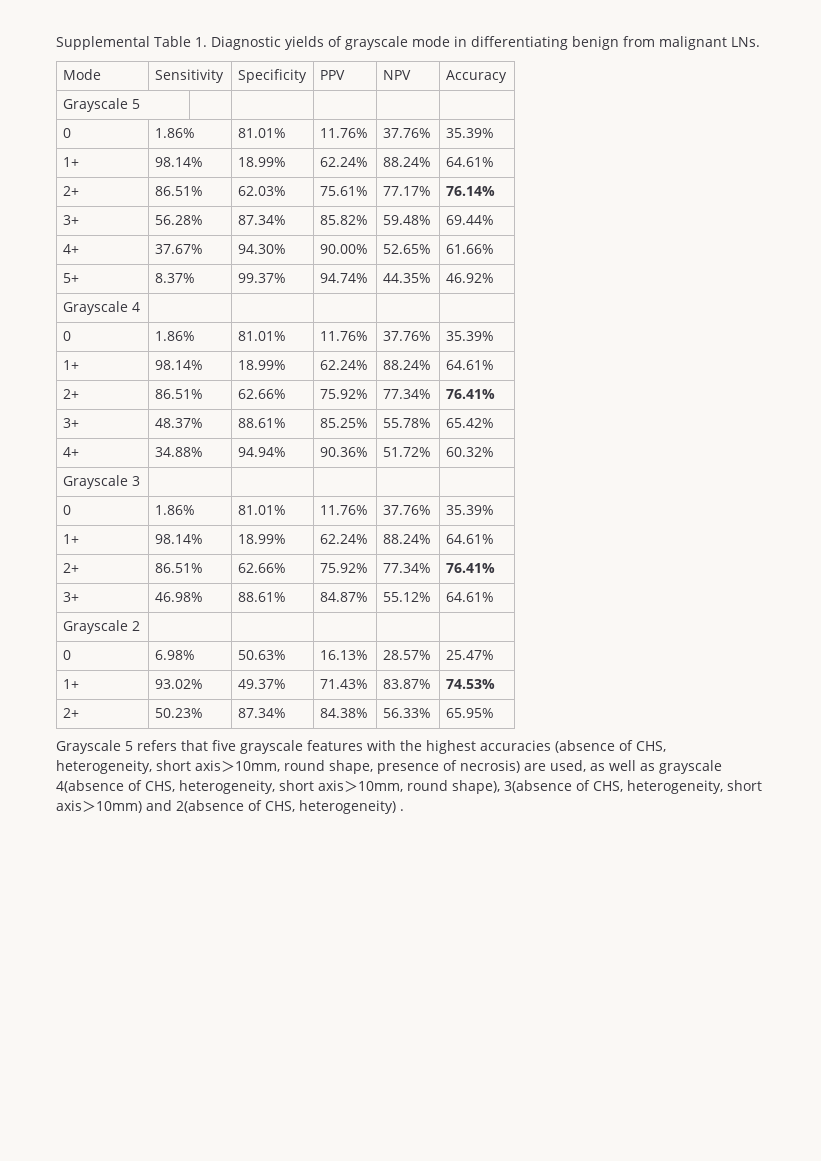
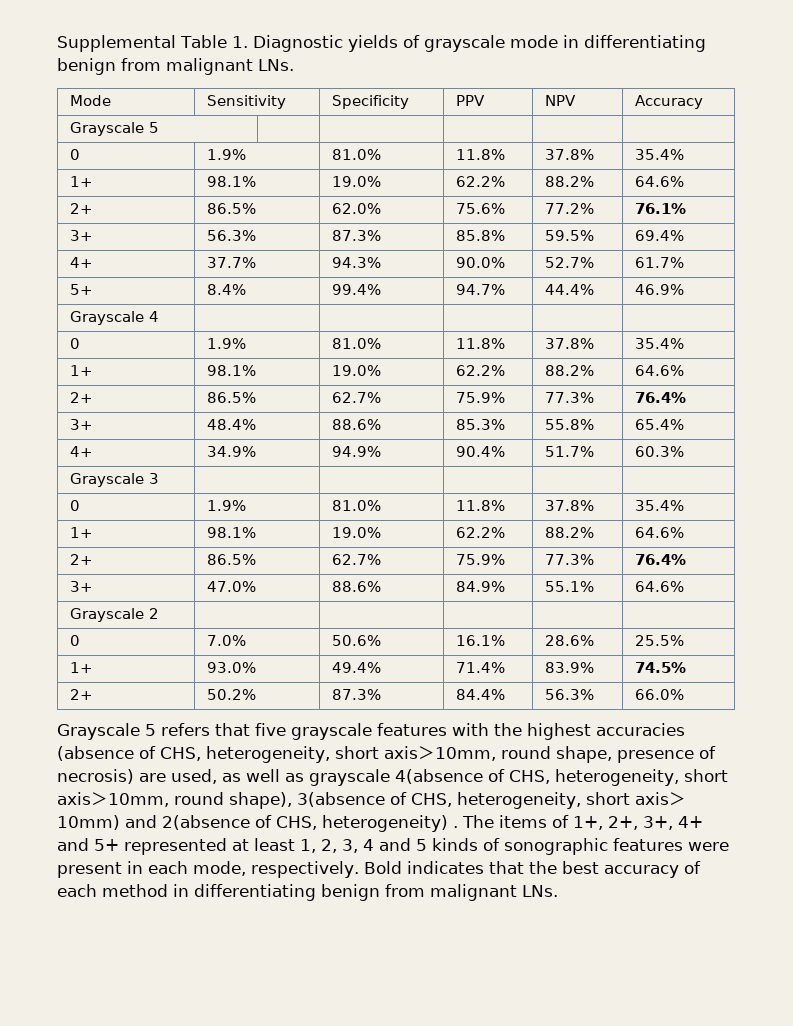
  Grayscale 5 | | | | |
- 0 | 1.86% | 81.01% | 11.76% | 37.76% | 35.39%
- 1+ | 98.14% | 18.99% | 62.24% | 88.24% | 64.61%
- 2+ | 86.51% | 62.03% | 75.61% | 77.17% | 76.14%
- 3+ | 56.28% | 87.34% | 85.82% | 59.48% | 69.44%
- 4+ | 37.67% | 94.30% | 90.00% | 52.65% | 61.66%
- 5+ | 8.37% | 99.37% | 94.74% | 44.35% | 46.92%
+ 0 | 1.9% | 81.0% | 11.8% | 37.8% | 35.4%
+ 1+ | 98.1% | 19.0% | 62.2% | 88.2% | 64.6%
+ 2+ | 86.5% | 62.0% | 75.6% | 77.2% | 76.1%
+ 3+ | 56.3% | 87.3% | 85.8% | 59.5% | 69.4%
+ 4+ | 37.7% | 94.3% | 90.0% | 52.7% | 61.7%
+ 5+ | 8.4% | 99.4% | 94.7% | 44.4% | 46.9%
  Grayscale 4 | | | | |
- 0 | 1.86% | 81.01% | 11.76% | 37.76% | 35.39%
- 1+ | 98.14% | 18.99% | 62.24% | 88.24% | 64.61%
- 2+ | 86.51% | 62.66% | 75.92% | 77.34% | 76.41%
- 3+ | 48.37% | 88.61% | 85.25% | 55.78% | 65.42%
- 4+ | 34.88% | 94.94% | 90.36% | 51.72% | 60.32%
+ 0 | 1.9% | 81.0% | 11.8% | 37.8% | 35.4%
+ 1+ | 98.1% | 19.0% | 62.2% | 88.2% | 64.6%
+ 2+ | 86.5% | 62.7% | 75.9% | 77.3% | 76.4%
+ 3+ | 48.4% | 88.6% | 85.3% | 55.8% | 65.4%
+ 4+ | 34.9% | 94.9% | 90.4% | 51.7% | 60.3%
  Grayscale 3 | | | | |
- 0 | 1.86% | 81.01% | 11.76% | 37.76% | 35.39%
- 1+ | 98.14% | 18.99% | 62.24% | 88.24% | 64.61%
- 2+ | 86.51% | 62.66% | 75.92% | 77.34% | 76.41%
- 3+ | 46.98% | 88.61% | 84.87% | 55.12% | 64.61%
+ 0 | 1.9% | 81.0% | 11.8% | 37.8% | 35.4%
+ 1+ | 98.1% | 19.0% | 62.2% | 88.2% | 64.6%
+ 2+ | 86.5% | 62.7% | 75.9% | 77.3% | 76.4%
+ 3+ | 47.0% | 88.6% | 84.9% | 55.1% | 64.6%
  Grayscale 2 | | | | |
- 0 | 6.98% | 50.63% | 16.13% | 28.57% | 25.47%
- 1+ | 93.02% | 49.37% | 71.43% | 83.87% | 74.53%
- 2+ | 50.23% | 87.34% | 84.38% | 56.33% | 65.95%
+ 0 | 7.0% | 50.6% | 16.1% | 28.6% | 25.5%
+ 1+ | 93.0% | 49.4% | 71.4% | 83.9% | 74.5%
+ 2+ | 50.2% | 87.3% | 84.4% | 56.3% | 66.0%
+ The items of 1+, 2+, 3+, 4+ and 5+ represented at least 1, 2, 3, 4 and 5 kinds of sonographic features were present in each mode, respectively. Bold indicates that the best accuracy of each method in differentiating benign from malignant LNs.

